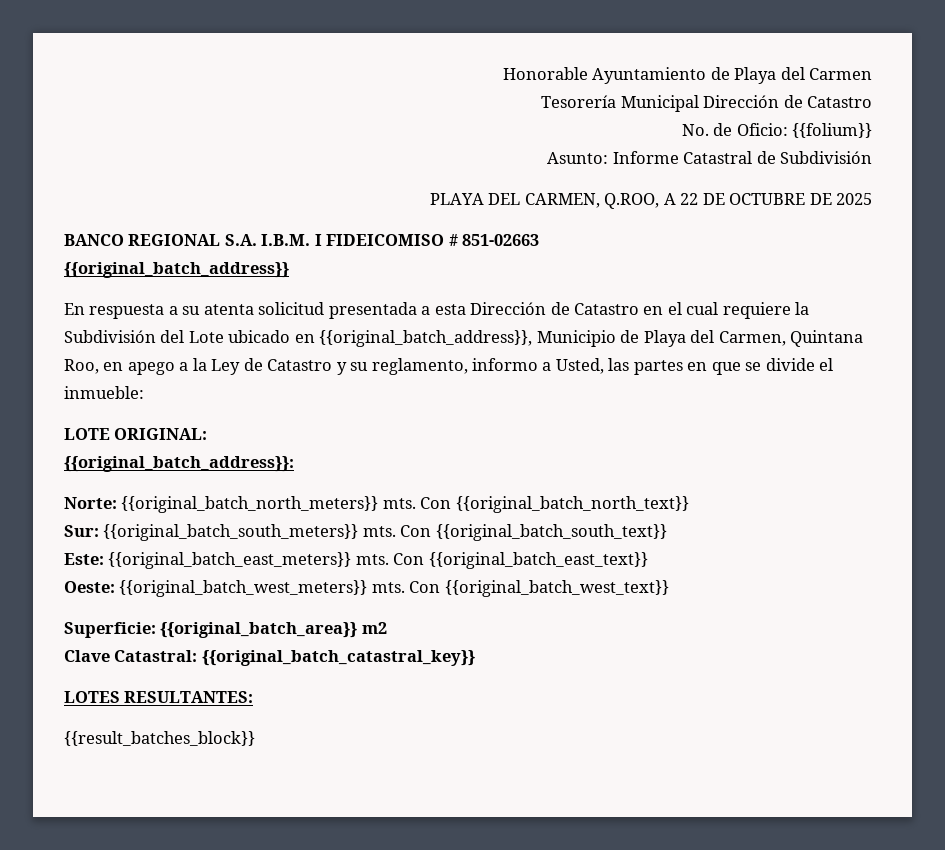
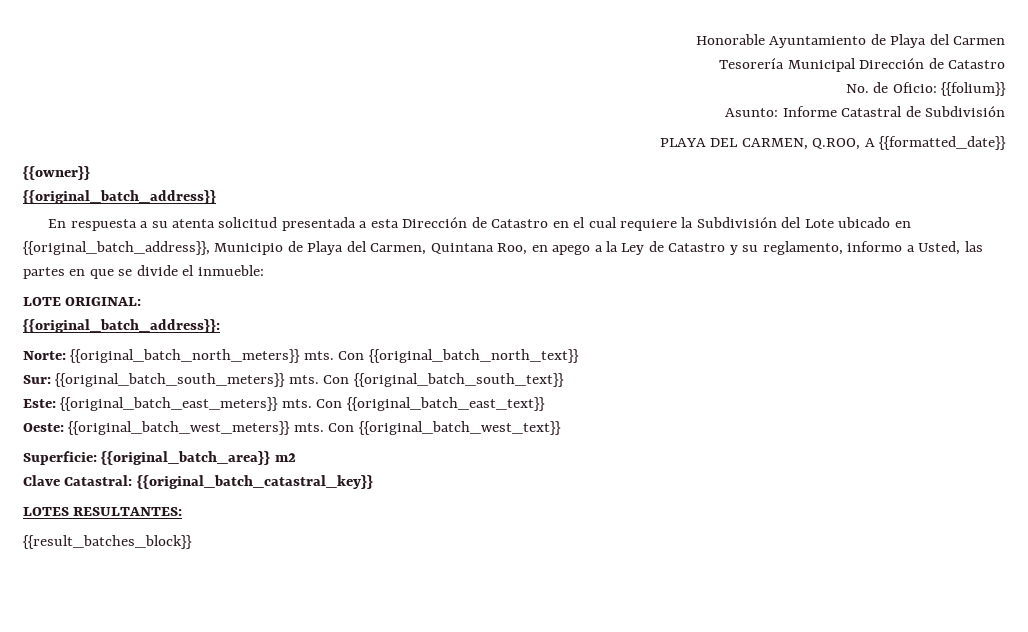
- PLAYA DEL CARMEN, Q.ROO, A 22 DE OCTUBRE DE 2025
- BANCO REGIONAL S.A. I.B.M. I FIDEICOMISO # 851-02663
+ PLAYA DEL CARMEN, Q.ROO, A {{formatted_date}}
+ {{owner}}

